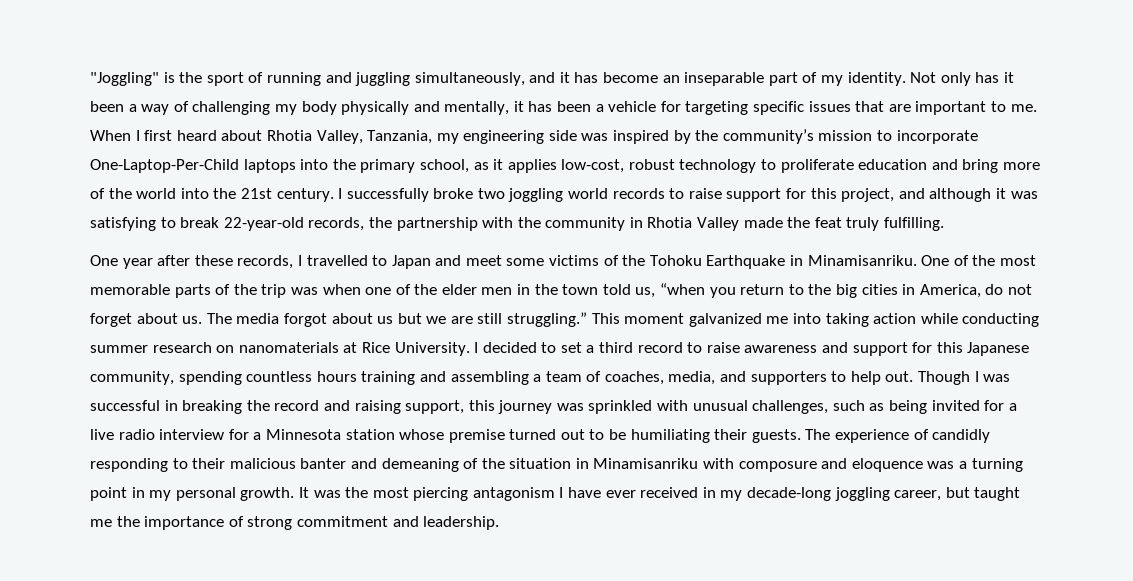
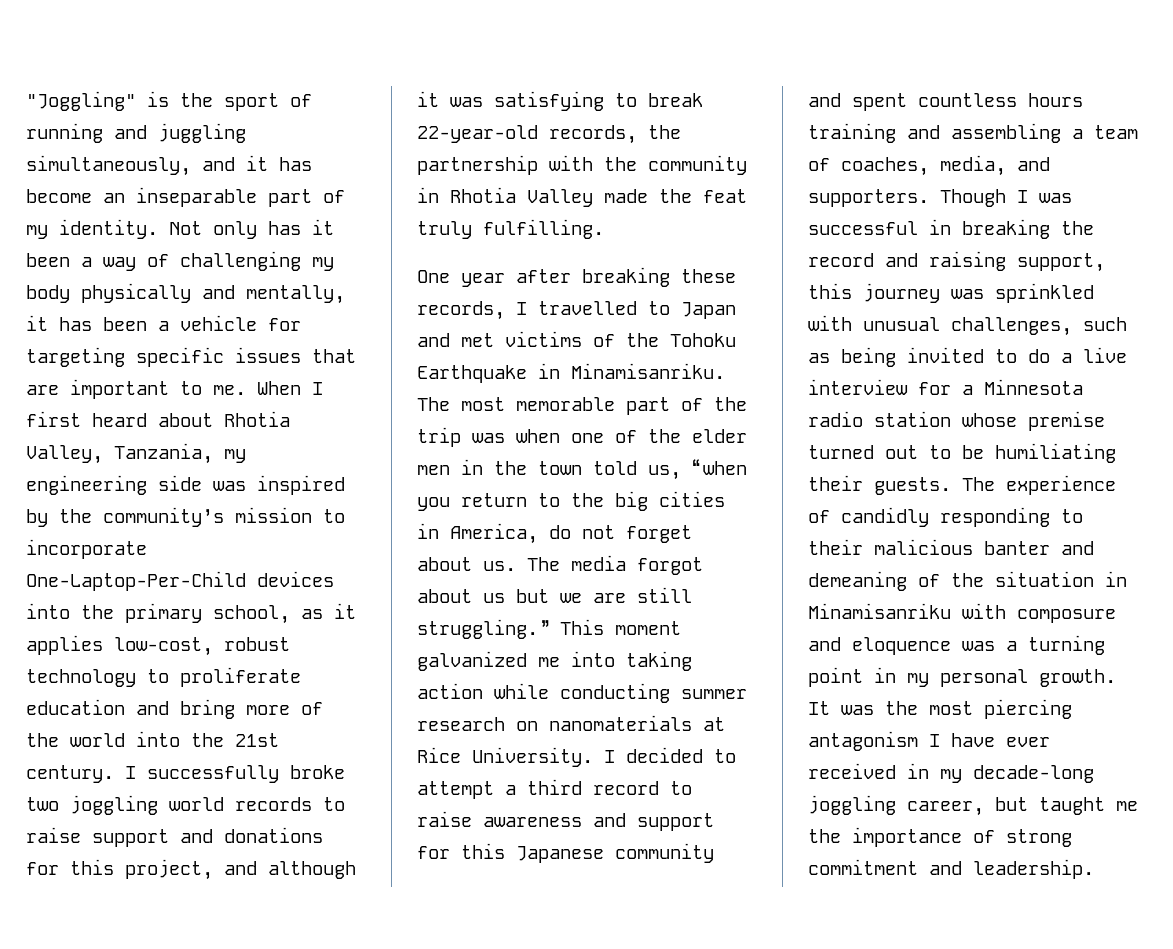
- When I first heard about Rhotia Valley, Tanzania, my engineering side was inspired by the community’s mission to incorporate One-Laptop-Per-Child laptops into the primary school, as it applies low-cost, robust technology to proliferate education and bring more of the world into the 21st century.
+ When I first heard about Rhotia Valley, Tanzania, my engineering side was inspired by the community’s mission to incorporate One-Laptop-Per-Child devices into the primary school, as it applies low-cost, robust technology to proliferate education and bring more of the world into the 21st century.
- I successfully broke two joggling world records to raise support for this project, and although it was satisfying to break 22-year-old records, the partnership with the community in Rhotia Valley made the feat truly fulfilling.
+ I successfully broke two joggling world records to raise support and donations for this project, and although it was satisfying to break 22-year-old records, the partnership with the community in Rhotia Valley made the feat truly fulfilling.
- One year after these records, I travelled to Japan and meet some victims of the Tohoku Earthquake in Minamisanriku.
+ One year after breaking these records, I travelled to Japan and met victims of the Tohoku Earthquake in Minamisanriku.
- One of the most memorable parts of the trip was when one of the elder men in the town told us, “when you return to the big cities in America, do not forget about us.
+ The most memorable part of the trip was when one of the elder men in the town told us, “when you return to the big cities in America, do not forget about us.
- I decided to set a third record to raise awareness and support for this Japanese community, spending countless hours training and assembling a team of coaches, media, and supporters to help out.
+ I decided to attempt a third record to raise awareness and support for this Japanese community and spent countless hours training and assembling a team of coaches, media, and supporters.
- Though I was successful in breaking the record and raising support, this journey was sprinkled with unusual challenges, such as being invited for a live radio interview for a Minnesota station whose premise turned out to be humiliating their guests.
+ Though I was successful in breaking the record and raising support, this journey was sprinkled with unusual challenges, such as being invited to do a live interview for a Minnesota radio station whose premise turned out to be humiliating their guests.

